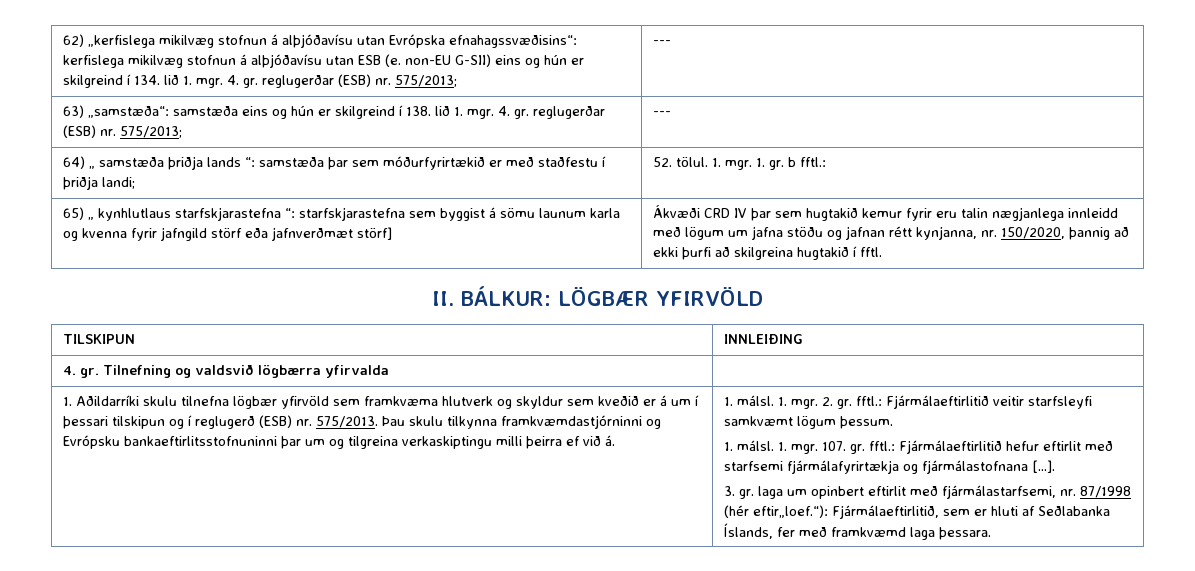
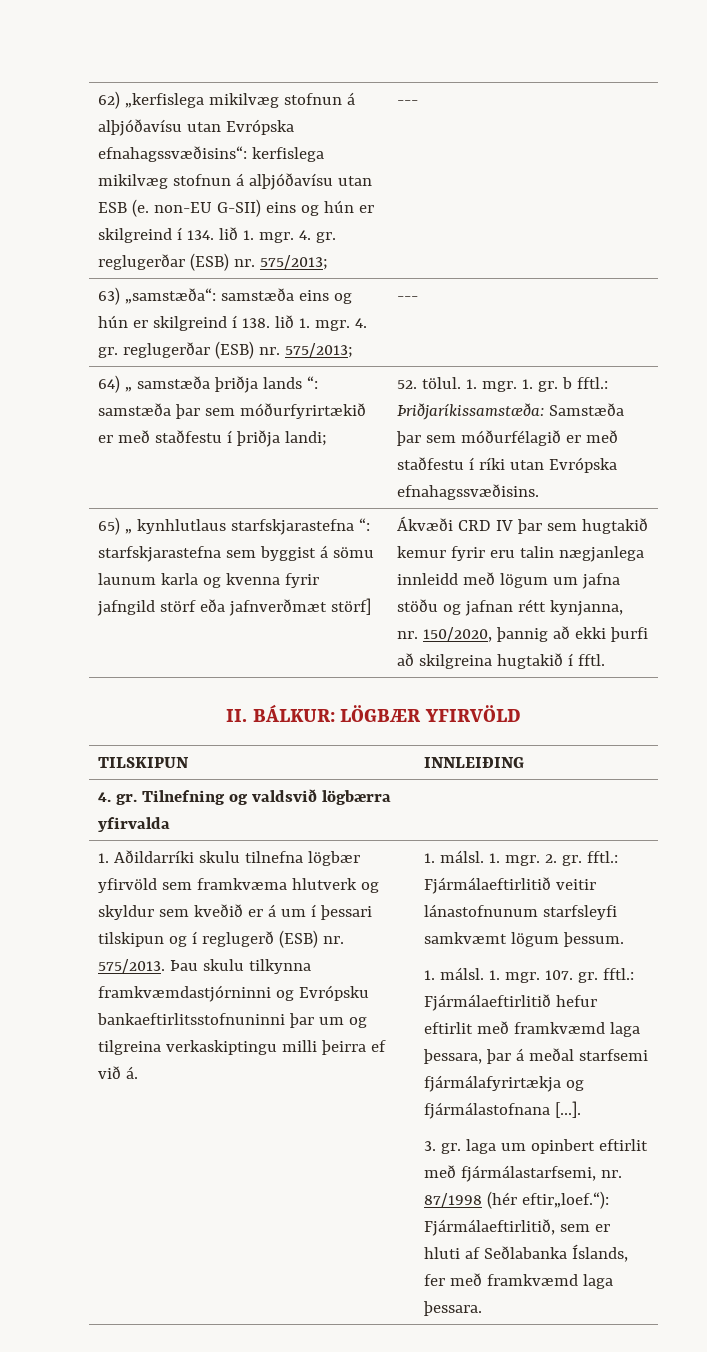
- 64) „ samstæða þriðja lands “: samstæða þar sem móðurfyrirtækið er með staðfestu í þriðja landi; | 52. tölul. 1. mgr. 1. gr. b fftl.:
+ 64) „ samstæða þriðja lands “: samstæða þar sem móðurfyrirtækið er með staðfestu í þriðja landi; | 52. tölul. 1. mgr. 1. gr. b fftl.: Þriðjaríkissamstæða: Samstæða þar sem móðurfélagið er með staðfestu í ríki utan Evrópska efnahagssvæðisins.
- 2. gr. fftl.: Fjármálaeftirlitið veitir starfsleyfi samkvæmt lögum þessum.
+ 2. gr. fftl.: Fjármálaeftirlitið veitir lánastofnunum starfsleyfi samkvæmt lögum þessum.
- 107. gr. fftl.: Fjármálaeftirlitið hefur eftirlit með starfsemi fjármálafyrirtækja og fjármálastofnana [...].
+ 107. gr. fftl.: Fjármálaeftirlitið hefur eftirlit með framkvæmd laga þessara, þar á meðal starfsemi fjármálafyrirtækja og fjármálastofnana [...].

